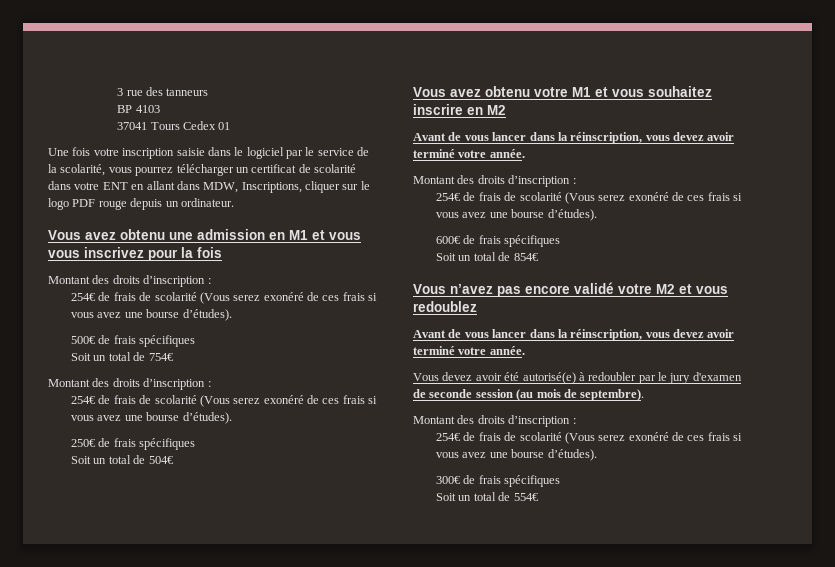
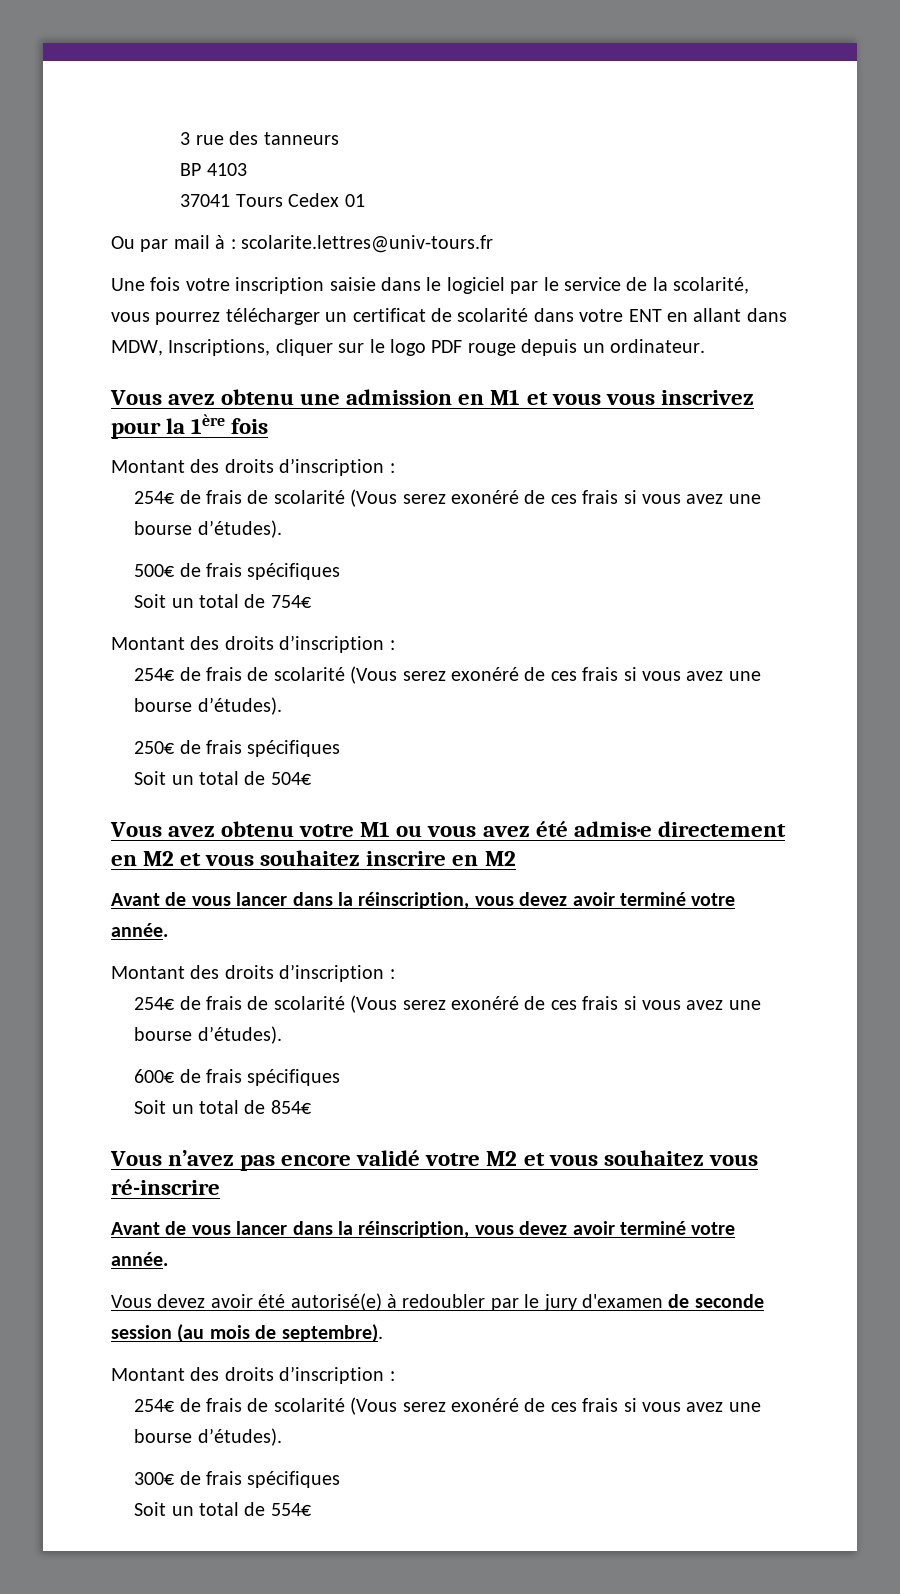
+ Ou par mail à : scolarite.lettres@univ-tours.fr
- Vous avez obtenu une admission en M1 et vous vous inscrivez pour la fois
+ Vous avez obtenu une admission en M1 et vous vous inscrivez pour la 1ère fois
- Vous avez obtenu votre M1 et vous souhaitez inscrire en M2
+ Vous avez obtenu votre M1 ou vous avez été admis·e directement en M2 et vous souhaitez inscrire en M2
- Vous n’avez pas encore validé votre M2 et vous redoublez
+ Vous n’avez pas encore validé votre M2 et vous souhaitez vous ré-inscrire

